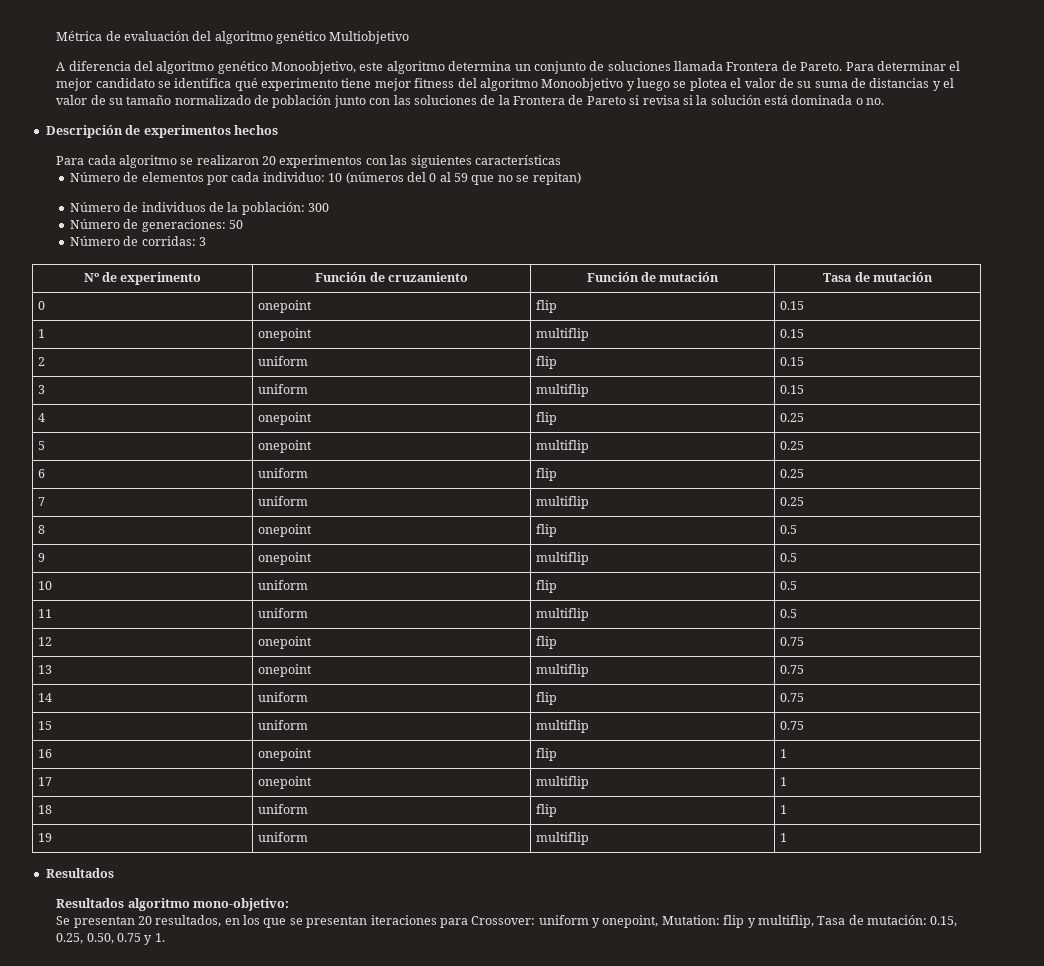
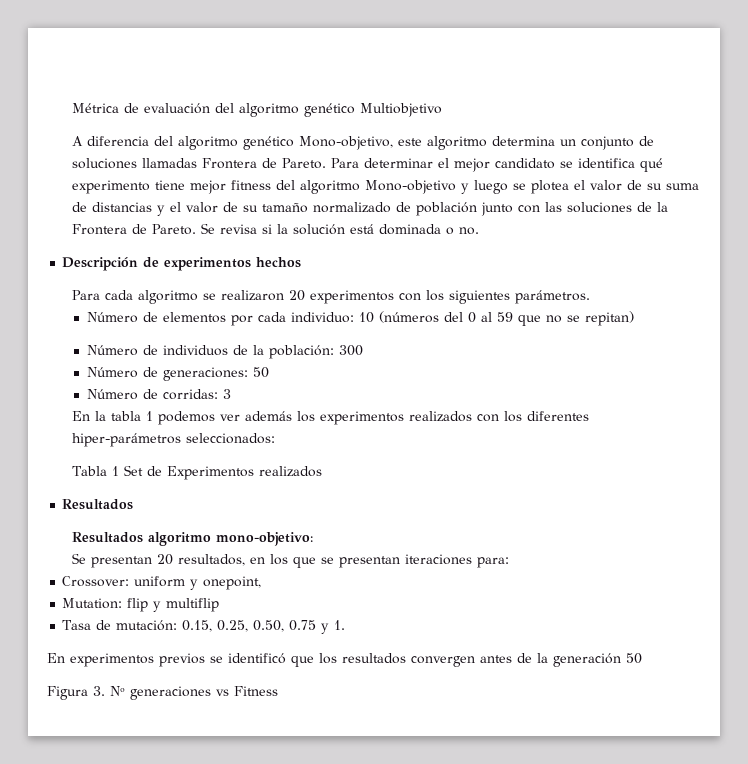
- A diferencia del algoritmo genético Monoobjetivo, este algoritmo determina un conjunto de soluciones llamada Frontera de Pareto.
+ A diferencia del algoritmo genético Mono-objetivo, este algoritmo determina un conjunto de soluciones llamadas Frontera de Pareto.
- Para determinar el mejor candidato se identifica qué experimento tiene mejor fitness del algoritmo Monoobjetivo y luego se plotea el valor de su suma de distancias y el valor de su tamaño normalizado de población junto con las soluciones de la Frontera de Pareto si revisa si la solución está dominada o no.
+ Para determinar el mejor candidato se identifica qué experimento tiene mejor fitness del algoritmo Mono-objetivo y luego se plotea el valor de su suma de distancias y el valor de su tamaño normalizado de población junto con las soluciones de la Frontera de Pareto. Se revisa si la solución está dominada o no.
- Para cada algoritmo se realizaron 20 experimentos con las siguientes características
+ Para cada algoritmo se realizaron 20 experimentos con los siguientes parámetros.
- Nº de experimento | Función de cruzamiento | Función de mutación | Tasa de mutación
- 0 | onepoint | flip | 0.15
- 1 | onepoint | multiflip | 0.15
- 2 | uniform | flip | 0.15
- 3 | uniform | multiflip | 0.15
- 4 | onepoint | flip | 0.25
- 5 | onepoint | multiflip | 0.25
- 6 | uniform | flip | 0.25
- 7 | uniform | multiflip | 0.25
- 8 | onepoint | flip | 0.5
- 9 | onepoint | multiflip | 0.5
- 10 | uniform | flip | 0.5
- 11 | uniform | multiflip | 0.5
- 12 | onepoint | flip | 0.75
- 13 | onepoint | multiflip | 0.75
- 14 | uniform | flip | 0.75
- 15 | uniform | multiflip | 0.75
- 16 | onepoint | flip | 1
- 17 | onepoint | multiflip | 1
- 18 | uniform | flip | 1
- 19 | uniform | multiflip | 1
+ En la tabla 1 podemos ver además los experimentos realizados con los diferentes hiper-parámetros seleccionados:
+ Tabla 1 Set de Experimentos realizados
- Se presentan 20 resultados, en los que se presentan iteraciones para Crossover: uniform y onepoint, Mutation: flip y multiflip, Tasa de mutación: 0.15, 0.25, 0.50, 0.75 y 1.
+ Se presentan 20 resultados, en los que se presentan iteraciones para:
+ Crossover: uniform y onepoint,
+ Mutation: flip y multiflip
+ Tasa de mutación: 0.15, 0.25, 0.50, 0.75 y 1.
+ En experimentos previos se identificó que los resultados convergen antes de la generación 50
+ Figura 3. Nº generaciones vs Fitness

